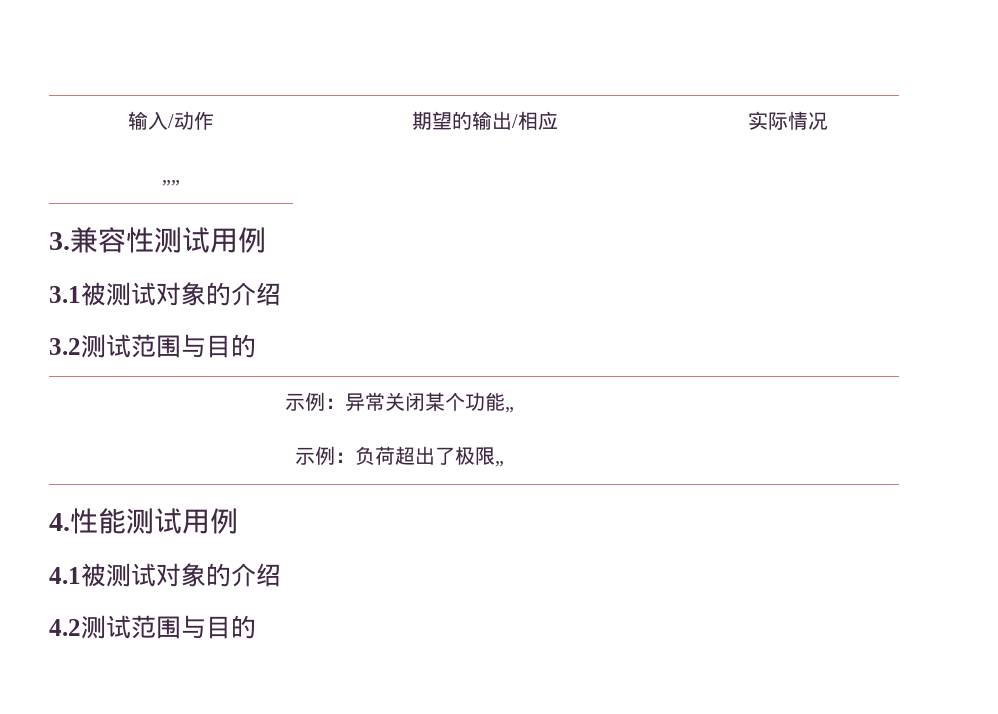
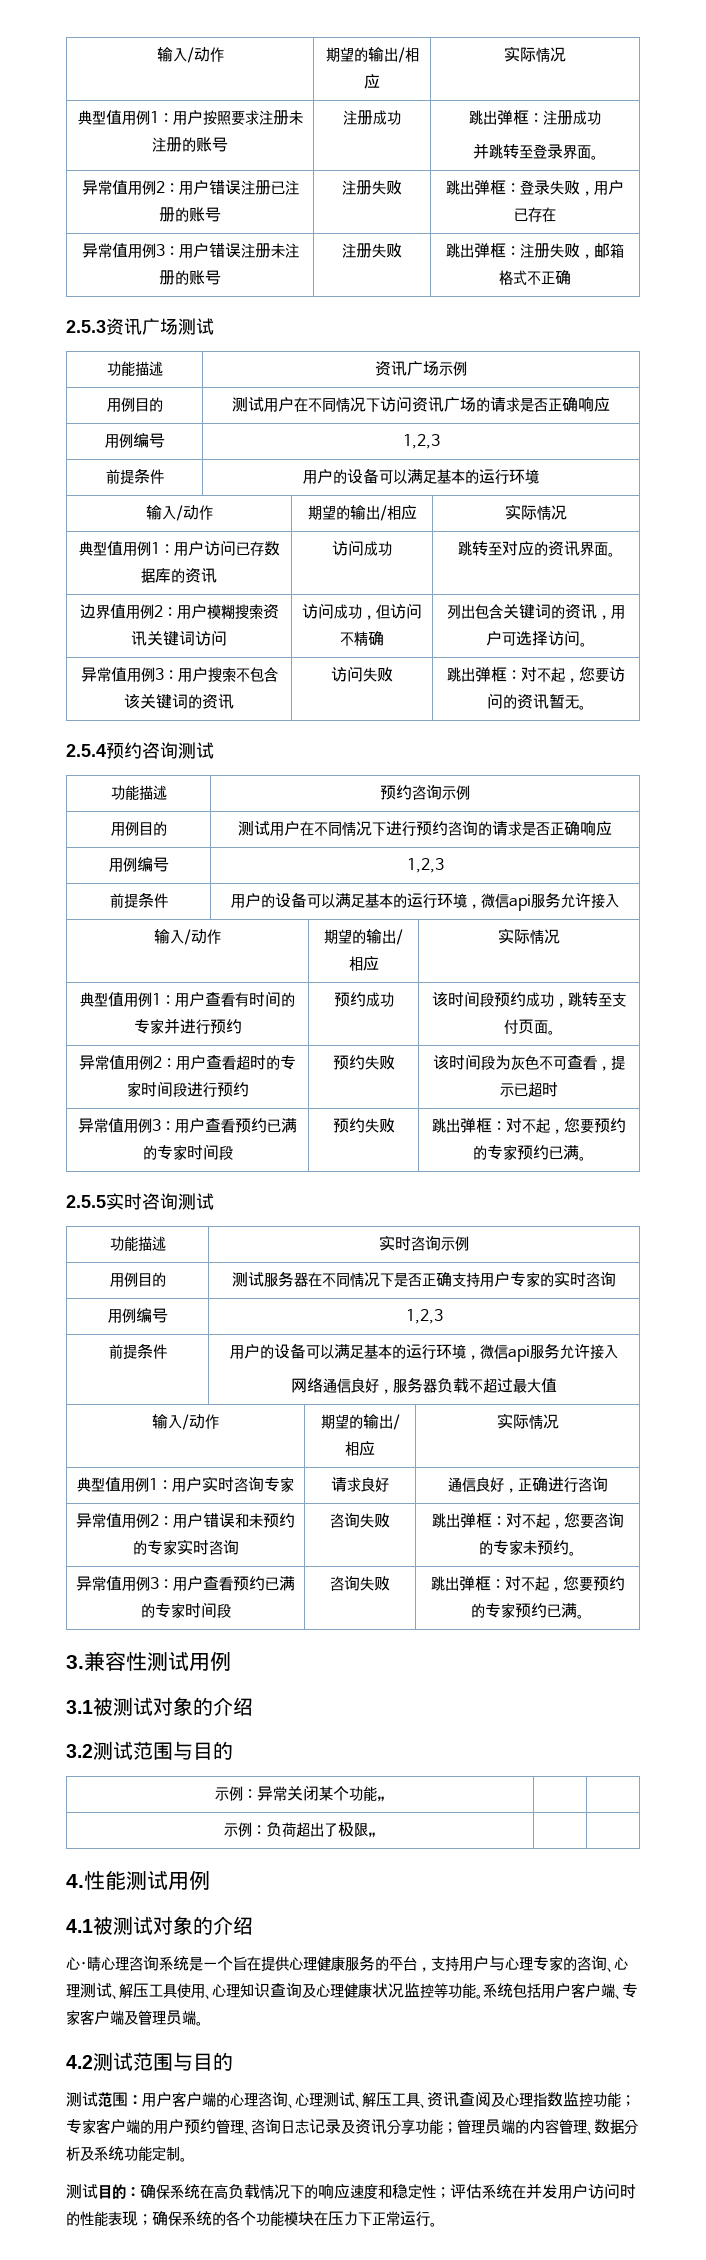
- „„
+ 典型值用例1：用户按照要求注册未注册的账号 | 注册成功 | 跳出弹框：注册成功
+ 并跳转至登录界面。
+ 异常值用例2：用户错误注册已注册的账号 | 注册失败 | 跳出弹框：登录失败，用户已存在
+ 异常值用例3：用户错误注册未注册的账号 | 注册失败 | 跳出弹框：注册失败，邮箱格式不正确
+ 2.5.3资讯广场测试
+ 功能描述 | 资讯广场示例
+ 用例目的 | 测试用户在不同情况下访问资讯广场的请求是否正确响应
+ 用例编号 | 1,2,3
+ 前提条件 | 用户的设备可以满足基本的运行环境
+ 输入/动作 | 期望的输出/相应 | 实际情况
+ 典型值用例1：用户访问已存数据库的资讯 | 访问成功 | 跳转至对应的资讯界面。
+ 边界值用例2：用户模糊搜索资讯关键词访问 | 访问成功，但访问不精确 | 列出包含关键词的资讯，用户可选择访问。
+ 异常值用例3：用户搜索不包含该关键词的资讯 | 访问失败 | 跳出弹框：对不起，您要访问的资讯暂无。
+ 2.5.4预约咨询测试
+ 功能描述 | 预约咨询示例
+ 用例目的 | 测试用户在不同情况下进行预约咨询的请求是否正确响应
+ 用例编号 | 1,2,3
+ 前提条件 | 用户的设备可以满足基本的运行环境，微信api服务允许接入
+ 输入/动作 | 期望的输出/相应 | 实际情况
+ 典型值用例1：用户查看有时间的专家并进行预约 | 预约成功 | 该时间段预约成功，跳转至支付页面。
+ 异常值用例2：用户查看超时的专家时间段进行预约 | 预约失败 | 该时间段为灰色不可查看，提示已超时
+ 异常值用例3：用户查看预约已满的专家时间段 | 预约失败 | 跳出弹框：对不起，您要预约的专家预约已满。
+ 2.5.5实时咨询测试
+ 功能描述 | 实时咨询示例
+ 用例目的 | 测试服务器在不同情况下是否正确支持用户专家的实时咨询
+ 用例编号 | 1,2,3
+ 前提条件 | 用户的设备可以满足基本的运行环境，微信api服务允许接入
+ 网络通信良好，服务器负载不超过最大值
+ 输入/动作 | 期望的输出/相应 | 实际情况
+ 典型值用例1：用户实时咨询专家 | 请求良好 | 通信良好，正确进行咨询
+ 异常值用例2：用户错误和未预约的专家实时咨询 | 咨询失败 | 跳出弹框：对不起，您要咨询的专家未预约。
+ 异常值用例3：用户查看预约已满的专家时间段 | 咨询失败 | 跳出弹框：对不起，您要预约的专家预约已满。
+ 心·晴心理咨询系统是一个旨在提供心理健康服务的平台，支持用户与心理专家的咨询、心理测试、解压工具使用、心理知识查询及心理健康状况监控等功能。系统包括用户客户端、专家客户端及管理员端。
+ 测试范围：用户客户端的心理咨询、心理测试、解压工具、资讯查阅及心理指数监控功能；专家客户端的用户预约管理、咨询日志记录及资讯分享功能；管理员端的内容管理、数据分析及系统功能定制。
+ 测试目的：确保系统在高负载情况下的响应速度和稳定性；评估系统在并发用户访问时的性能表现；确保系统的各个功能模块在压力下正常运行。

